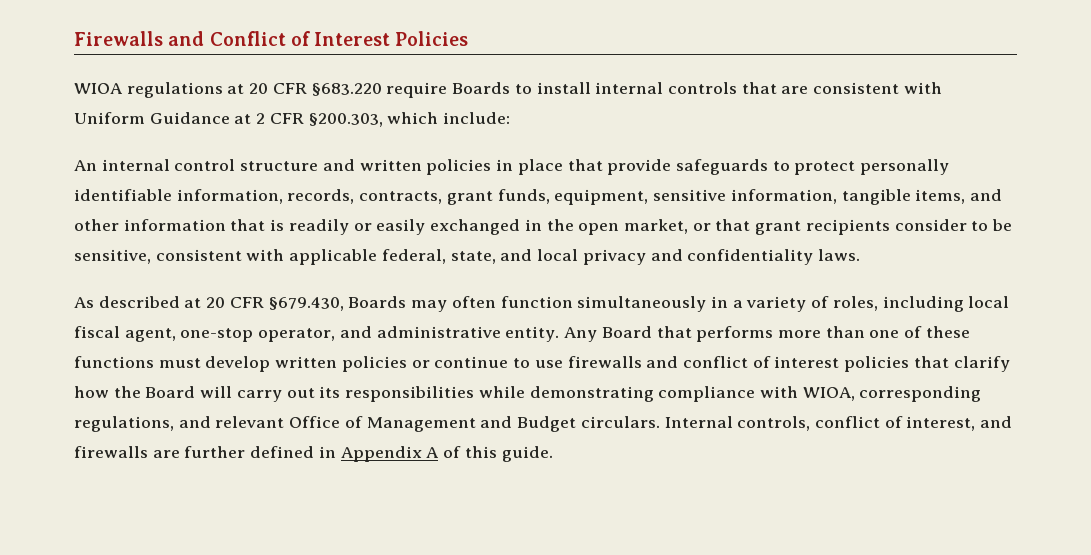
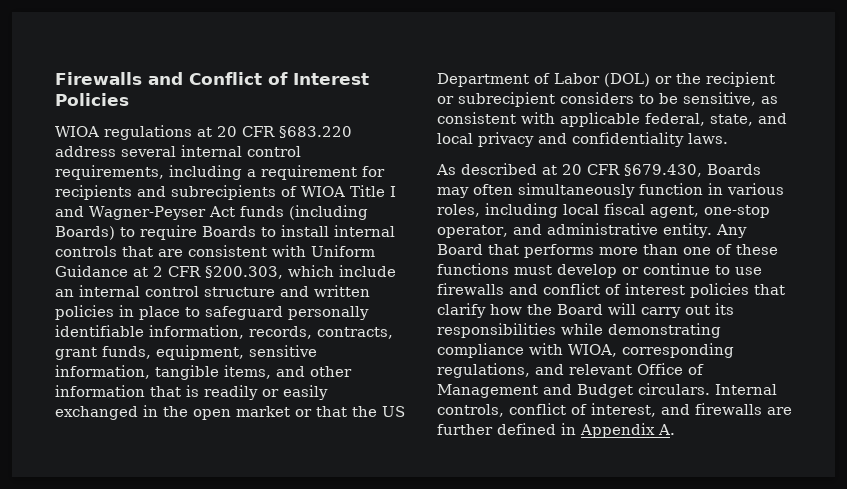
- WIOA regulations at 20 CFR §683.220 require Boards to install internal controls that are consistent with Uniform Guidance at 2 CFR §200.303, which include:
- An internal control structure and written policies in place that provide safeguards to protect personally identifiable information, records, contracts, grant funds, equipment, sensitive information, tangible items, and other information that is readily or easily exchanged in the open market, or that grant recipients consider to be sensitive, consistent with applicable federal, state, and local privacy and confidentiality laws.
+ WIOA regulations at 20 CFR §683.220 address several internal control requirements, including a requirement for recipients and subrecipients of WIOA Title I and Wagner-Peyser Act funds (including Boards) to require Boards to install internal controls that are consistent with Uniform Guidance at 2 CFR §200.303, which include an internal control structure and written policies in place to safeguard personally identifiable information, records, contracts, grant funds, equipment, sensitive information, tangible items, and other information that is readily or easily exchanged in the open market or that the US Department of Labor (DOL) or the recipient or subrecipient considers to be sensitive, as consistent with applicable federal, state, and local privacy and confidentiality laws.
- As described at 20 CFR §679.430, Boards may often function simultaneously in a variety of roles, including local fiscal agent, one-stop operator, and administrative entity.
+ As described at 20 CFR §679.430, Boards may often simultaneously function in various roles, including local fiscal agent, one-stop operator, and administrative entity.
- Any Board that performs more than one of these functions must develop written policies or continue to use firewalls and conflict of interest policies that clarify how the Board will carry out its responsibilities while demonstrating compliance with WIOA, corresponding regulations, and relevant Office of Management and Budget circulars.
+ Any Board that performs more than one of these functions must develop or continue to use firewalls and conflict of interest policies that clarify how the Board will carry out its responsibilities while demonstrating compliance with WIOA, corresponding regulations, and relevant Office of Management and Budget circulars.
- Internal controls, conflict of interest, and firewalls are further defined in Appendix A of this guide.
+ Internal controls, conflict of interest, and firewalls are further defined in Appendix A.

